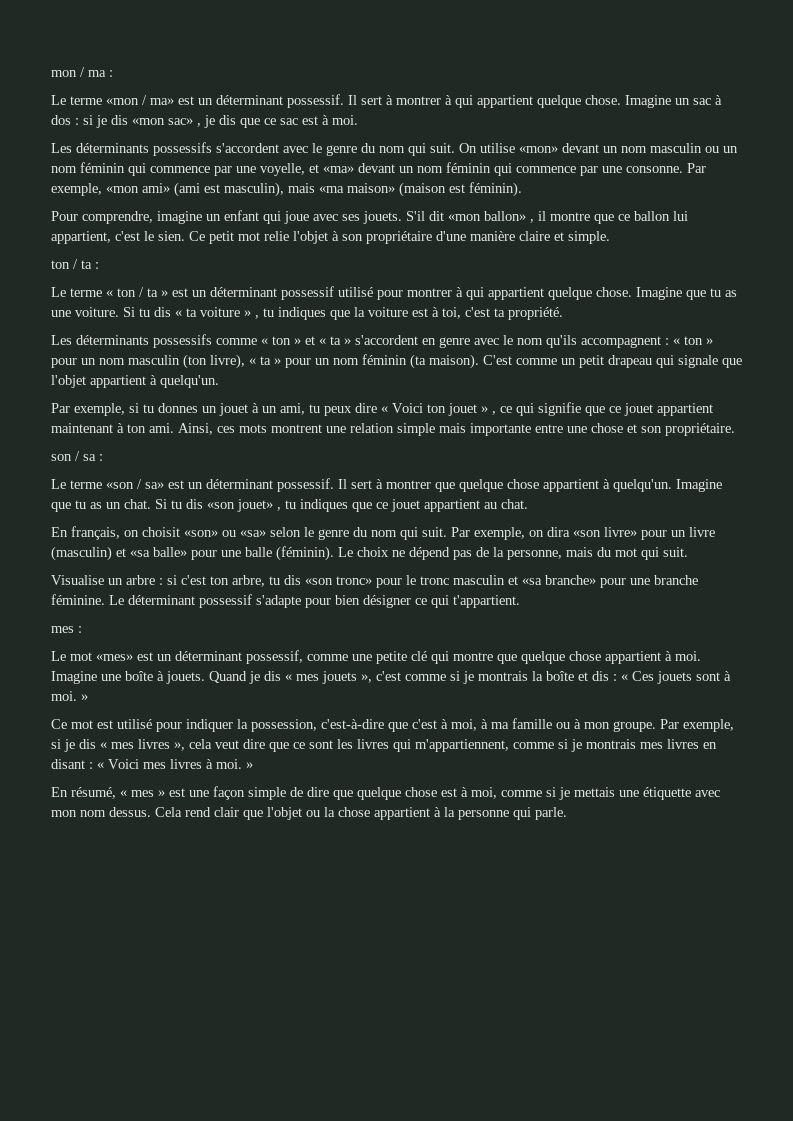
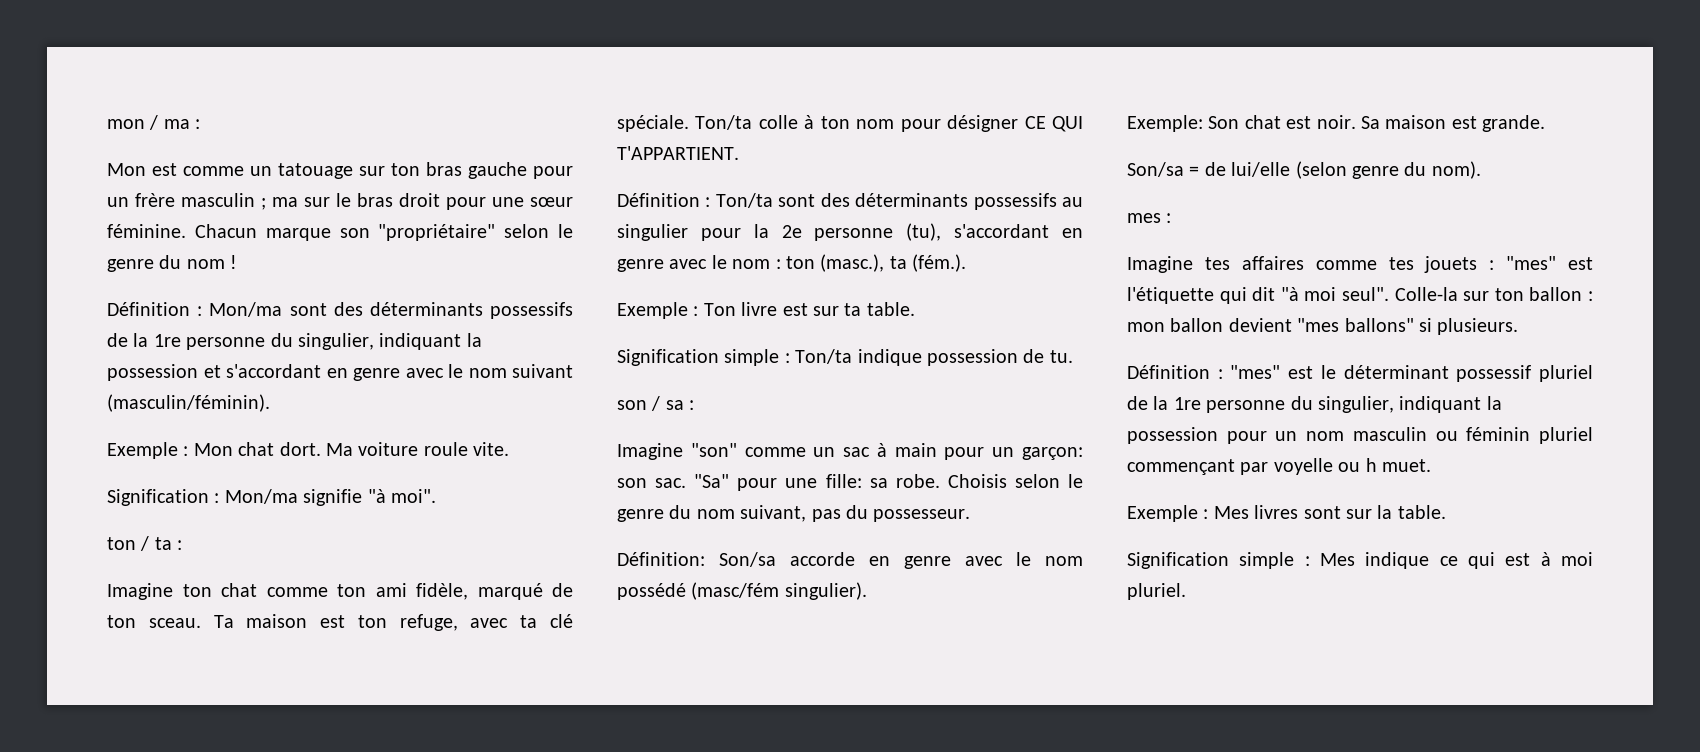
- Le terme «mon / ma» est un déterminant possessif. Il sert à montrer à qui appartient quelque chose. Imagine un sac à dos : si je dis «mon sac» , je dis que ce sac est à moi.
- Les déterminants possessifs s'accordent avec le genre du nom qui suit. On utilise «mon» devant un nom masculin ou un nom féminin qui commence par une voyelle, et «ma» devant un nom féminin qui commence par une consonne. Par exemple, «mon ami» (ami est masculin), mais «ma maison» (maison est féminin).
- Pour comprendre, imagine un enfant qui joue avec ses jouets. S'il dit «mon ballon» , il montre que ce ballon lui appartient, c'est le sien. Ce petit mot relie l'objet à son propriétaire d'une manière claire et simple.
+ Mon est comme un tatouage sur ton bras gauche pour un frère masculin ; ma sur le bras droit pour une sœur féminine. Chacun marque son "propriétaire" selon le genre du nom !
+ Définition : Mon/ma sont des déterminants possessifs de la 1re personne du singulier, indiquant la possession et s'accordant en genre avec le nom suivant (masculin/féminin).
+ Exemple : Mon chat dort. Ma voiture roule vite.
+ Signification : Mon/ma signifie "à moi".
  ton / ta :
- Le terme « ton / ta » est un déterminant possessif utilisé pour montrer à qui appartient quelque chose. Imagine que tu as une voiture. Si tu dis « ta voiture » , tu indiques que la voiture est à toi, c'est ta propriété.
- Les déterminants possessifs comme « ton » et « ta » s'accordent en genre avec le nom qu'ils accompagnent : « ton » pour un nom masculin (ton livre), « ta » pour un nom féminin (ta maison). C'est comme un petit drapeau qui signale que l'objet appartient à quelqu'un.
- Par exemple, si tu donnes un jouet à un ami, tu peux dire « Voici ton jouet » , ce qui signifie que ce jouet appartient maintenant à ton ami. Ainsi, ces mots montrent une relation simple mais importante entre une chose et son propriétaire.
+ Imagine ton chat comme ton ami fidèle, marqué de ton sceau. Ta maison est ton refuge, avec ta clé spéciale. Ton/ta colle à ton nom pour désigner CE QUI T'APPARTIENT.
+ Définition : Ton/ta sont des déterminants possessifs au singulier pour la 2e personne (tu), s'accordant en genre avec le nom : ton (masc.), ta (fém.).
+ Exemple : Ton livre est sur ta table.
+ Signification simple : Ton/ta indique possession de tu.
  son / sa :
- Le terme «son / sa» est un déterminant possessif. Il sert à montrer que quelque chose appartient à quelqu'un. Imagine que tu as un chat. Si tu dis «son jouet» , tu indiques que ce jouet appartient au chat.
- En français, on choisit «son» ou «sa» selon le genre du nom qui suit. Par exemple, on dira «son livre» pour un livre (masculin) et «sa balle» pour une balle (féminin). Le choix ne dépend pas de la personne, mais du mot qui suit.
- Visualise un arbre : si c'est ton arbre, tu dis «son tronc» pour le tronc masculin et «sa branche» pour une branche féminine. Le déterminant possessif s'adapte pour bien désigner ce qui t'appartient.
+ Imagine "son" comme un sac à main pour un garçon: son sac. "Sa" pour une fille: sa robe. Choisis selon le genre du nom suivant, pas du possesseur.
+ Définition: Son/sa accorde en genre avec le nom possédé (masc/fém singulier).
+ Exemple: Son chat est noir. Sa maison est grande.
+ Son/sa = de lui/elle (selon genre du nom).
  mes :
- Le mot «mes» est un déterminant possessif, comme une petite clé qui montre que quelque chose appartient à moi. Imagine une boîte à jouets. Quand je dis « mes jouets », c'est comme si je montrais la boîte et dis : « Ces jouets sont à moi. »
- Ce mot est utilisé pour indiquer la possession, c'est-à-dire que c'est à moi, à ma famille ou à mon groupe. Par exemple, si je dis « mes livres », cela veut dire que ce sont les livres qui m'appartiennent, comme si je montrais mes livres en disant : « Voici mes livres à moi. »
- En résumé, « mes » est une façon simple de dire que quelque chose est à moi, comme si je mettais une étiquette avec mon nom dessus. Cela rend clair que l'objet ou la chose appartient à la personne qui parle.
+ Imagine tes affaires comme tes jouets : "mes" est l'étiquette qui dit "à moi seul". Colle-la sur ton ballon : mon ballon devient "mes ballons" si plusieurs.
+ Définition : "mes" est le déterminant possessif pluriel de la 1re personne du singulier, indiquant la possession pour un nom masculin ou féminin pluriel commençant par voyelle ou h muet.
+ Exemple : Mes livres sont sur la table.
+ Signification simple : Mes indique ce qui est à moi pluriel.

